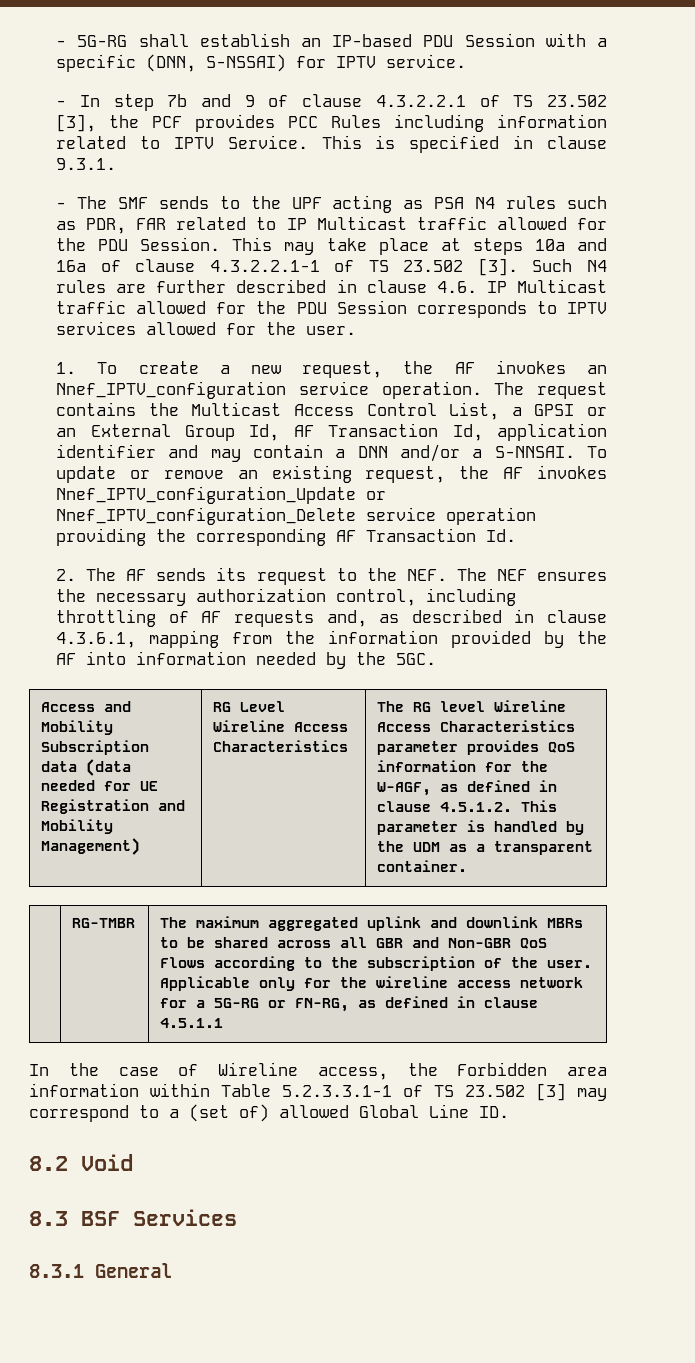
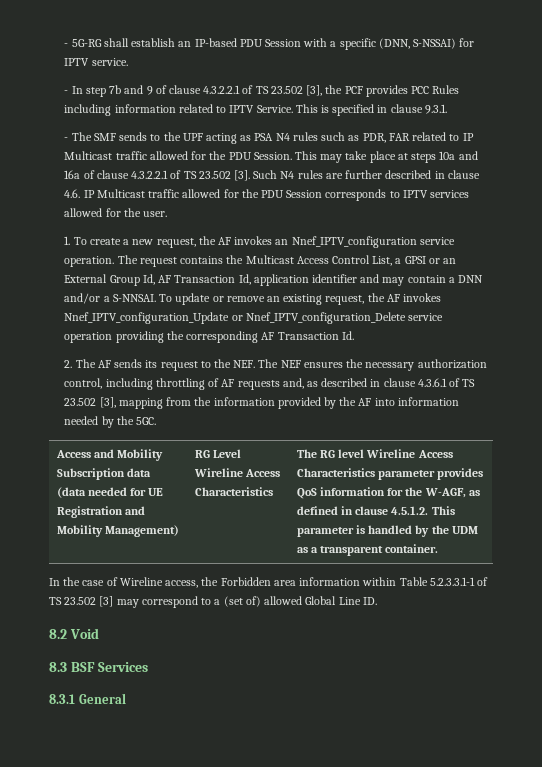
- This may take place at steps 10a and 16a of clause 4.3.2.2.1-1 of TS 23.502 [3].
+ This may take place at steps 10a and 16a of clause 4.3.2.2.1 of TS 23.502 [3].
- 2. The AF sends its request to the NEF. The NEF ensures the necessary authorization control, including throttling of AF requests and, as described in clause 4.3.6.1, mapping from the information provided by the AF into information needed by the 5GC.
+ 2. The AF sends its request to the NEF. The NEF ensures the necessary authorization control, including throttling of AF requests and, as described in clause 4.3.6.1 of TS 23.502 [3], mapping from the information provided by the AF into information needed by the 5GC.
- RG-TMBR | The maximum aggregated uplink and downlink MBRs to be shared across all GBR and Non-GBR QoS Flows according to the subscription of the user. Applicable only for the wireline access network for a 5G-RG or FN-RG, as defined in clause 4.5.1.1

